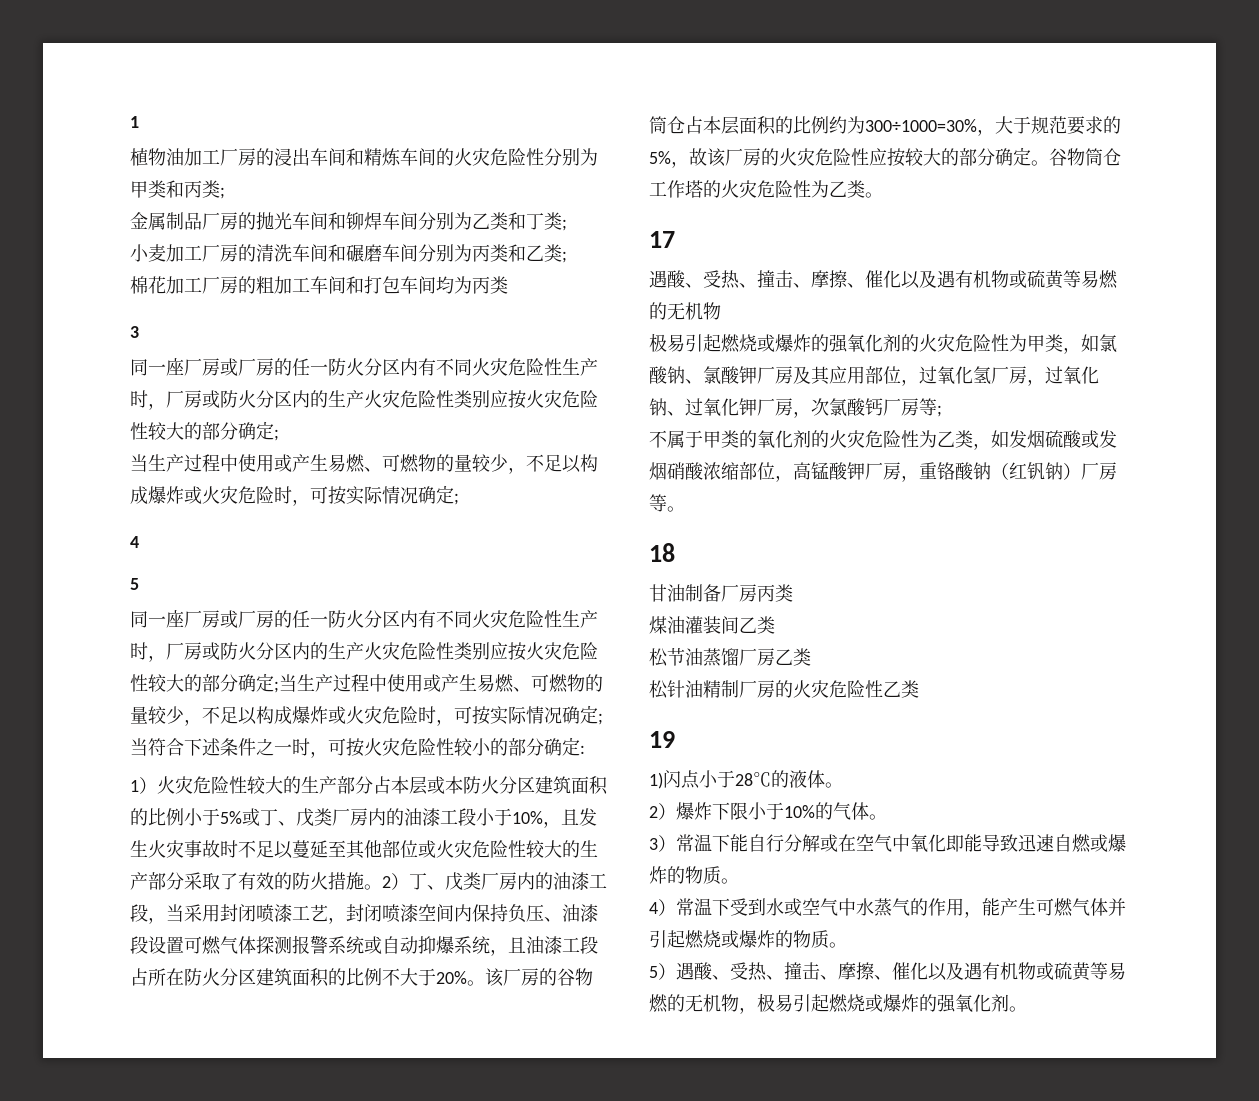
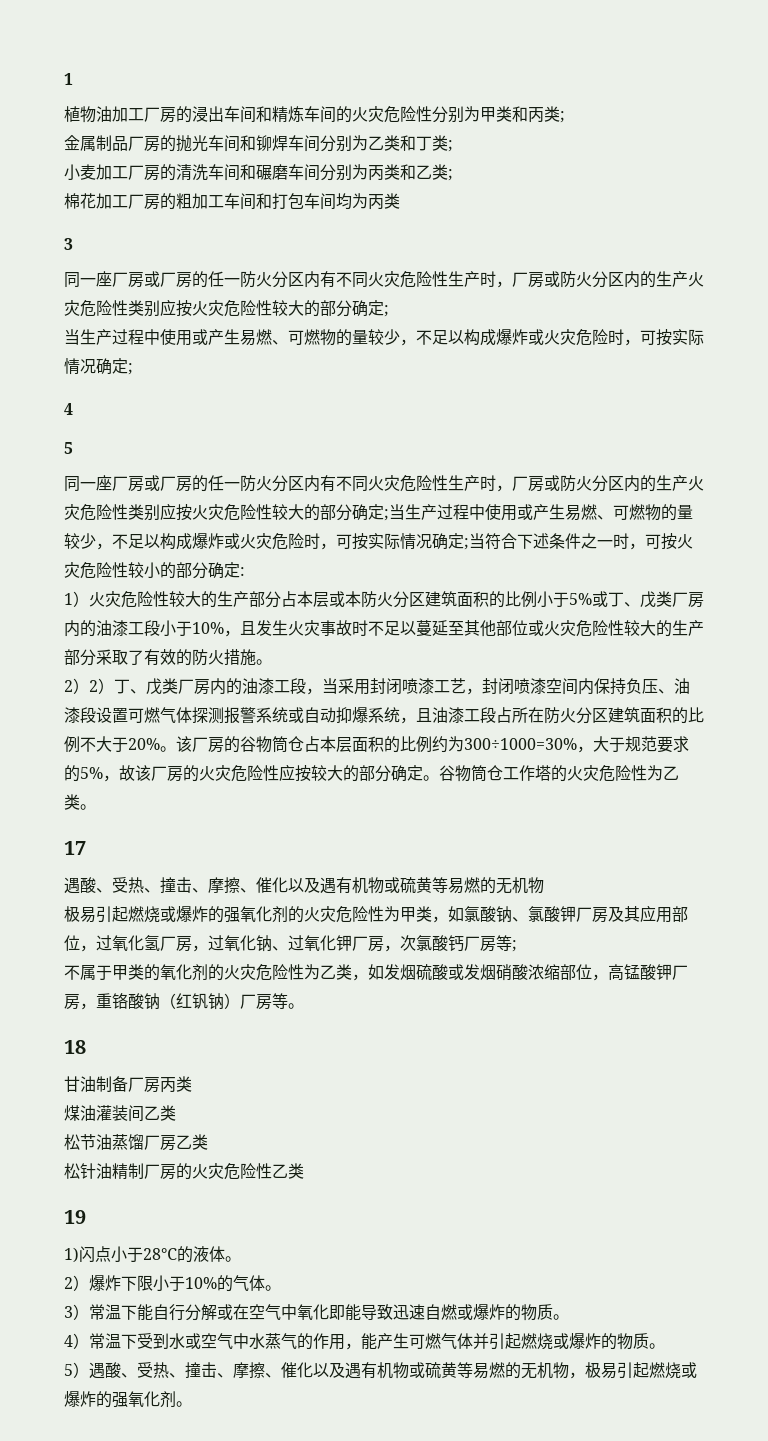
- 1）火灾危险性较大的生产部分占本层或本防火分区建筑面积的比例小于5%或丁、戊类厂房内的油漆工段小于10%，且发生火灾事故时不足以蔓延至其他部位或火灾危险性较大的生产部分采取了有效的防火措施。2）丁、戊类厂房内的油漆工段，当采用封闭喷漆工艺，封闭喷漆空间内保持负压、油漆段设置可燃气体探测报警系统或自动抑爆系统，且油漆工段占所在防火分区建筑面积的比例不大于20%。
+ 1）火灾危险性较大的生产部分占本层或本防火分区建筑面积的比例小于5%或丁、戊类厂房内的油漆工段小于10%，且发生火灾事故时不足以蔓延至其他部位或火灾危险性较大的生产部分采取了有效的防火措施。
+ 2）2）丁、戊类厂房内的油漆工段，当采用封闭喷漆工艺，封闭喷漆空间内保持负压、油漆段设置可燃气体探测报警系统或自动抑爆系统，且油漆工段占所在防火分区建筑面积的比例不大于20%。

